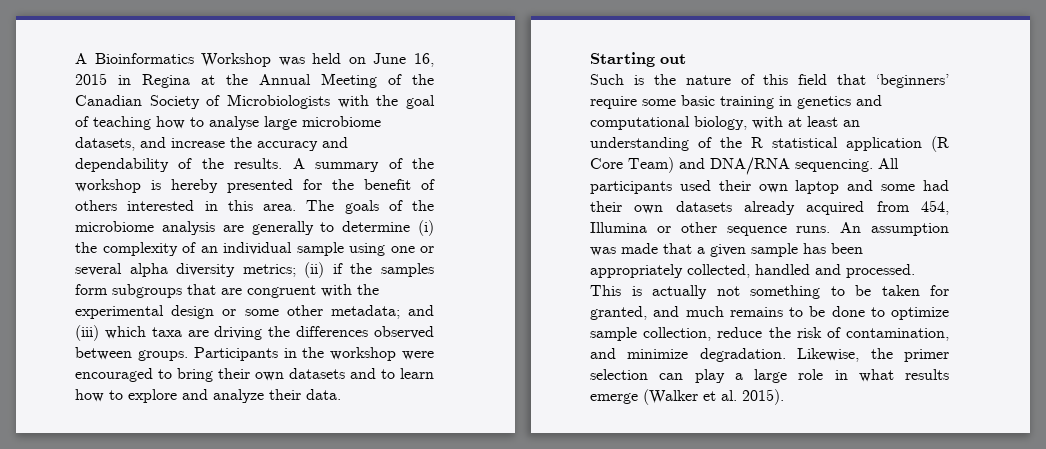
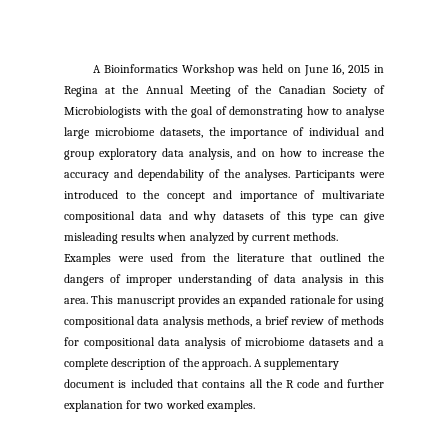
- A Bioinformatics Workshop was held on June 16, 2015 in Regina at the Annual Meeting of the Canadian Society of Microbiologists with the goal of teaching how to analyse large microbiome datasets, and increase the accuracy and dependability of the results. A summary of the workshop is hereby presented for the benefit of others interested in this area. The goals of the microbiome analysis are generally to determine (i) the complexity of an individual sample using one or several alpha diversity metrics; (ii) if the samples form subgroups that are congruent with the experimental design or some other metadata; and (iii) which taxa are driving the differences observed between groups. Participants in the workshop were encouraged to bring their own datasets and to learn how to explore and analyze their data.
- Starting out
- Such is the nature of this field that ‘beginners’ require some basic training in genetics and computational biology, with at least an understanding of the R statistical application (R Core Team) and DNA/RNA sequencing. All participants used their own laptop and some had their own datasets already acquired from 454, Illumina or other sequence runs. An assumption was made that a given sample has been appropriately collected, handled and processed. This is actually not something to be taken for granted, and much remains to be done to optimize sample collection, reduce the risk of contamination, and minimize degradation. Likewise, the primer selection can play a large role in what results emerge (Walker et al. 2015).
+ A Bioinformatics Workshop was held on June 16, 2015 in Regina at the Annual Meeting of the Canadian Society of Microbiologists with the goal of demonstrating how to analyse large microbiome datasets, the importance of individual and group exploratory data analysis, and on how to increase the accuracy and dependability of the analyses. Participants were introduced to the concept and importance of multivariate compositional data and why datasets of this type can give misleading results when analyzed by current methods. Examples were used from the literature that outlined the dangers of improper understanding of data analysis in this area. This manuscript provides an expanded rationale for using compositional data analysis methods, a brief review of methods for compositional data analysis of microbiome datasets and a complete description of the approach. A supplementary document is included that contains all the R code and further explanation for two worked examples.

